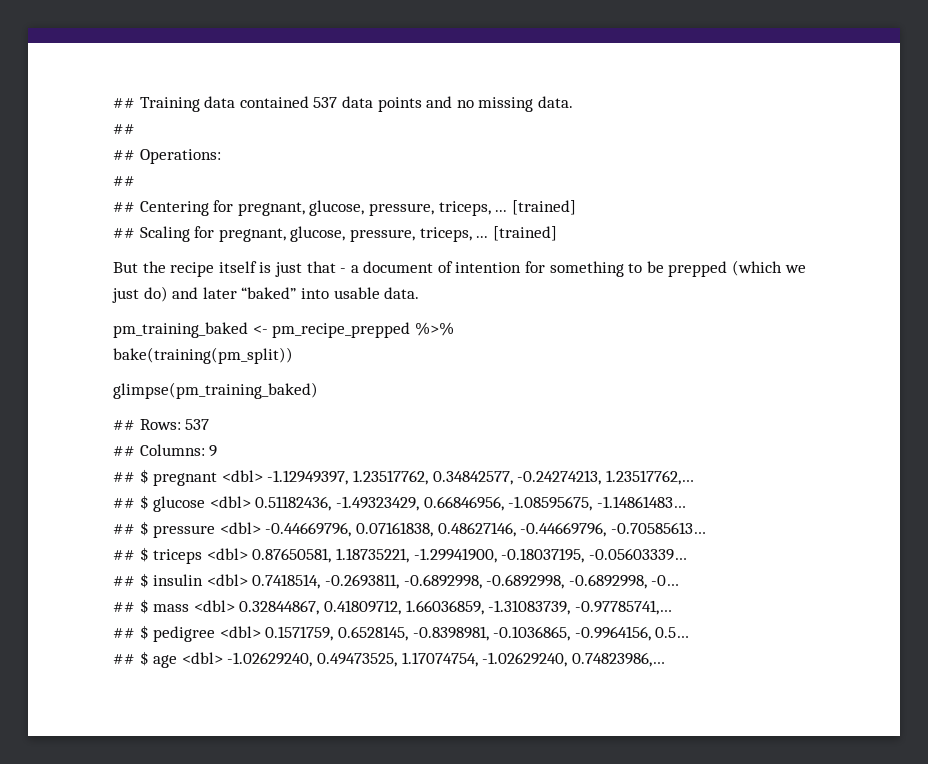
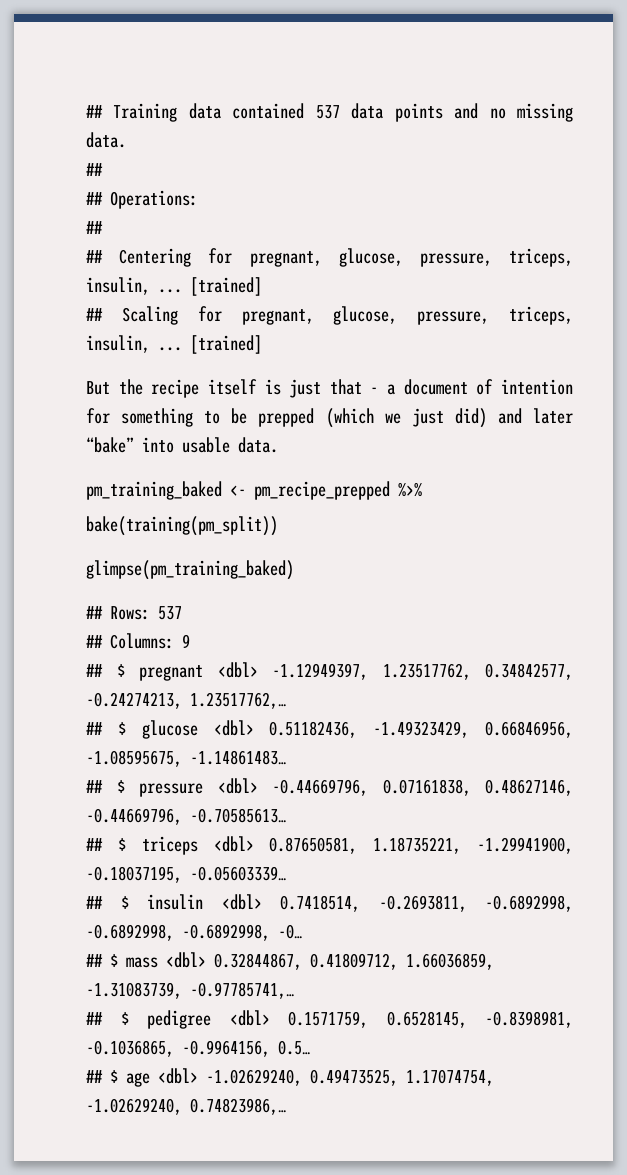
- ## Centering for pregnant, glucose, pressure, triceps, ...
+ ## Centering for pregnant, glucose, pressure, triceps, insulin, ...
- ## Scaling for pregnant, glucose, pressure, triceps, ...
+ ## Scaling for pregnant, glucose, pressure, triceps, insulin, ...
- But the recipe itself is just that - a document of intention for something to be prepped (which we just do) and later “baked” into usable data.
+ But the recipe itself is just that - a document of intention for something to be prepped (which we just did) and later “bake” into usable data.

